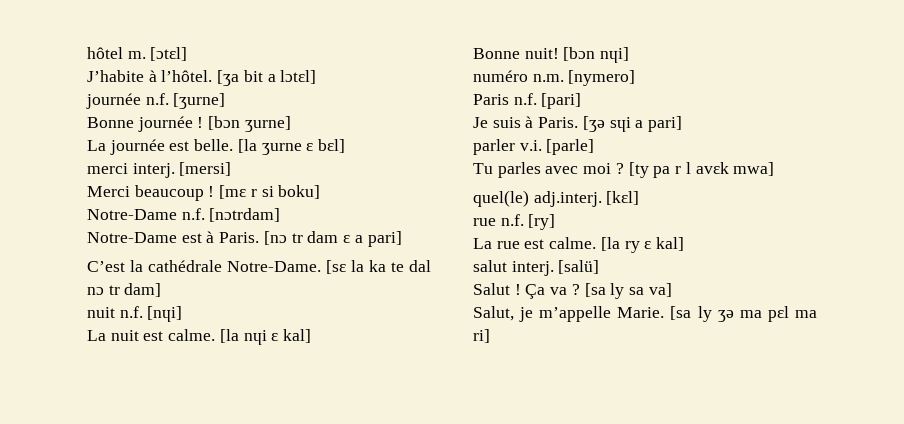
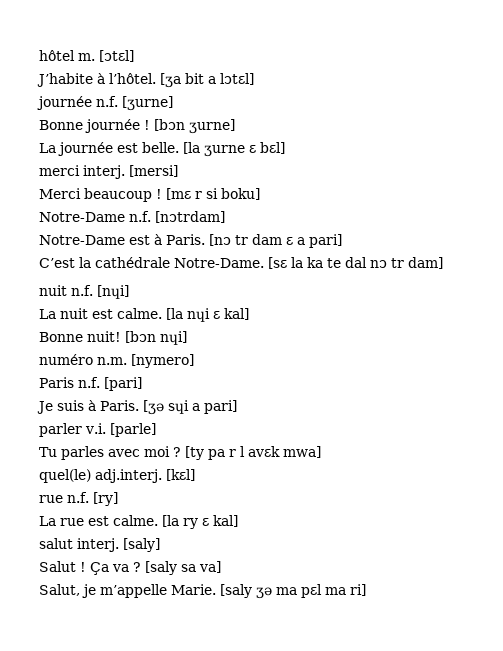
- [salü]
+ [saly]
- [sa ly sa va]
+ [saly sa va]
- [sa ly ʒə ma pɛl ma ri]
+ [saly ʒə ma pɛl ma ri]

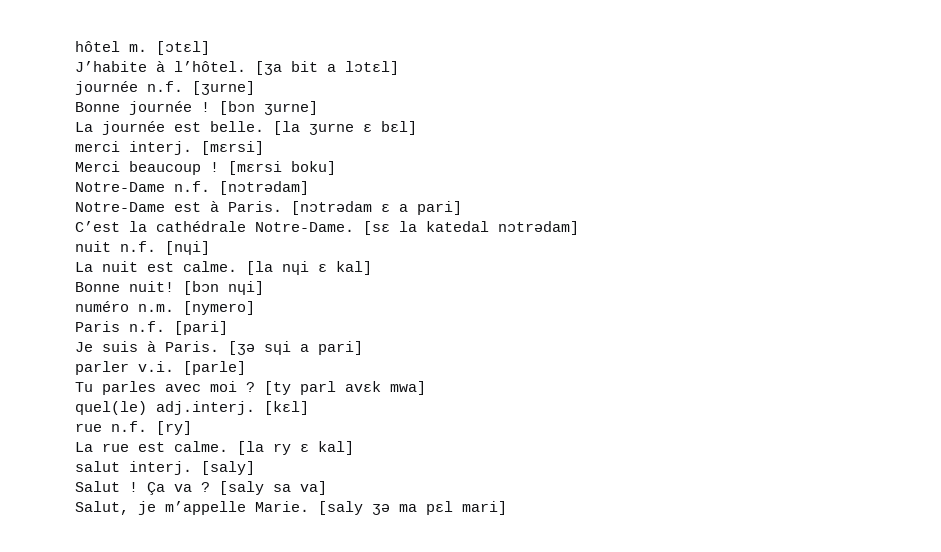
- [mersi]
+ [mɛrsi]
- [mɛ r si boku]
+ [mɛrsi boku]
- Notre-Dame n.f. [nɔtrdam]
+ Notre-Dame n.f. [nɔtrədam]
- [nɔ tr dam ɛ a pari]
+ [nɔtrədam ɛ a pari]
- [sɛ la ka te dal nɔ tr dam]
+ [sɛ la katedal nɔtrədam]
- [ty pa r l avɛk mwa]
+ [ty parl avɛk mwa]
- [saly ʒə ma pɛl ma ri]
+ [saly ʒə ma pɛl mari]

